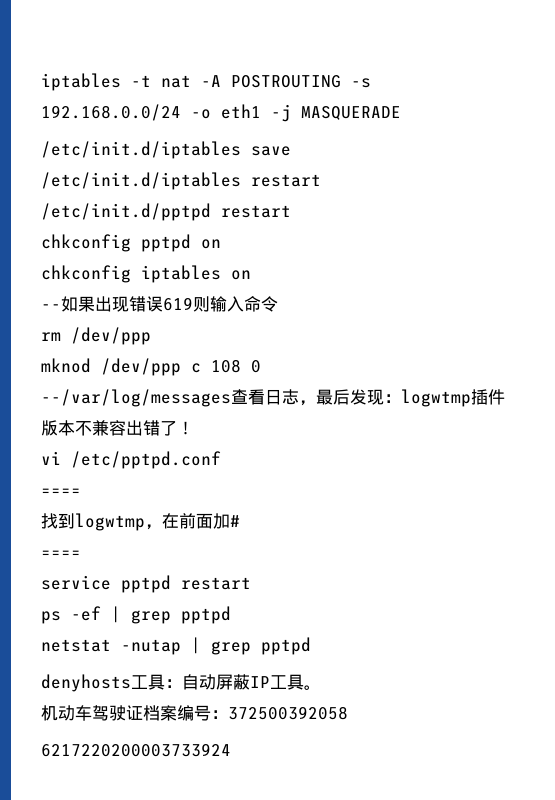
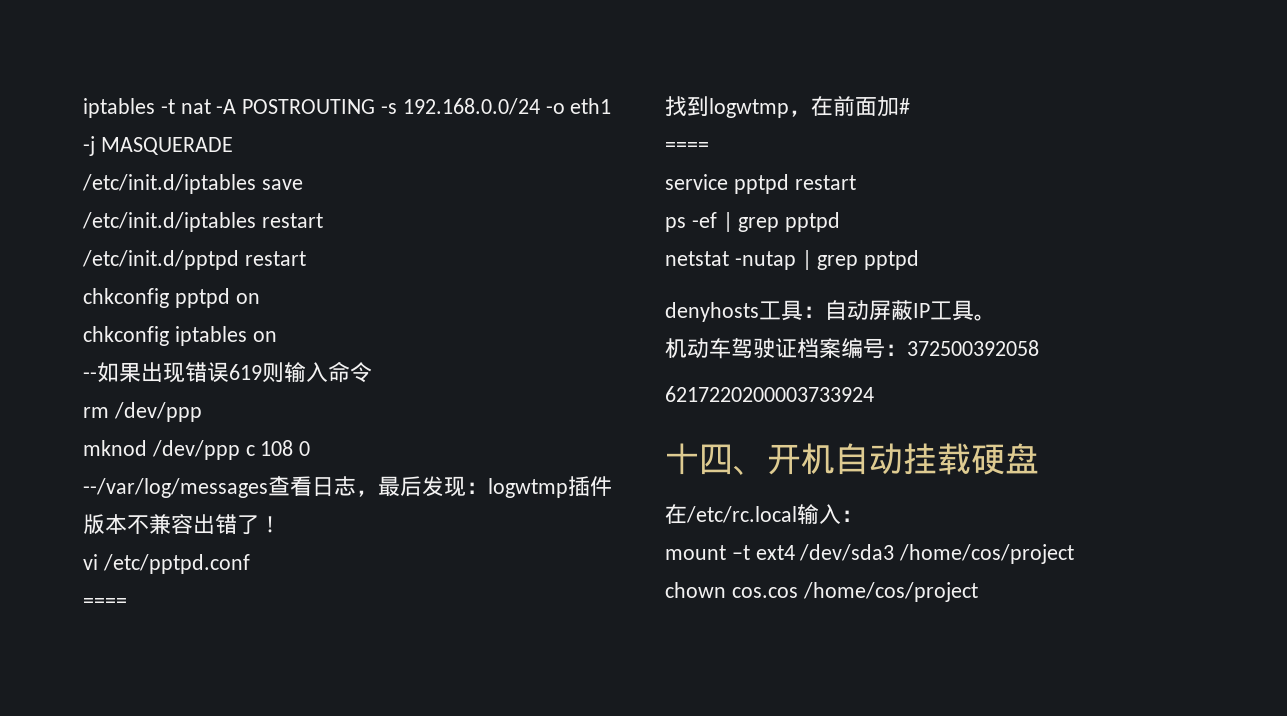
+ 十四、开机自动挂载硬盘
+ 在/etc/rc.local输入：
+ mount –t ext4 /dev/sda3 /home/cos/project
+ chown cos.cos /home/cos/project

